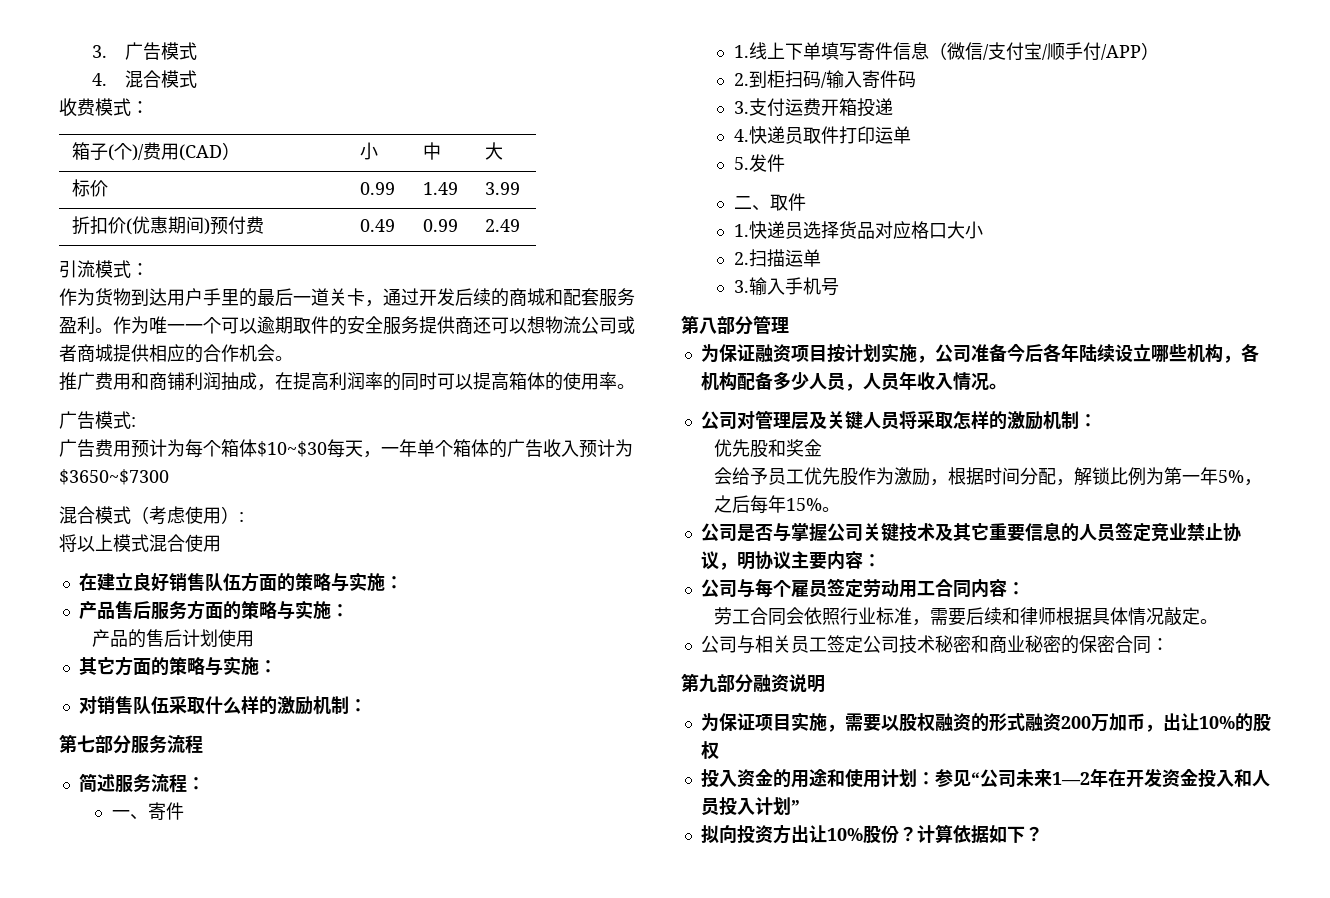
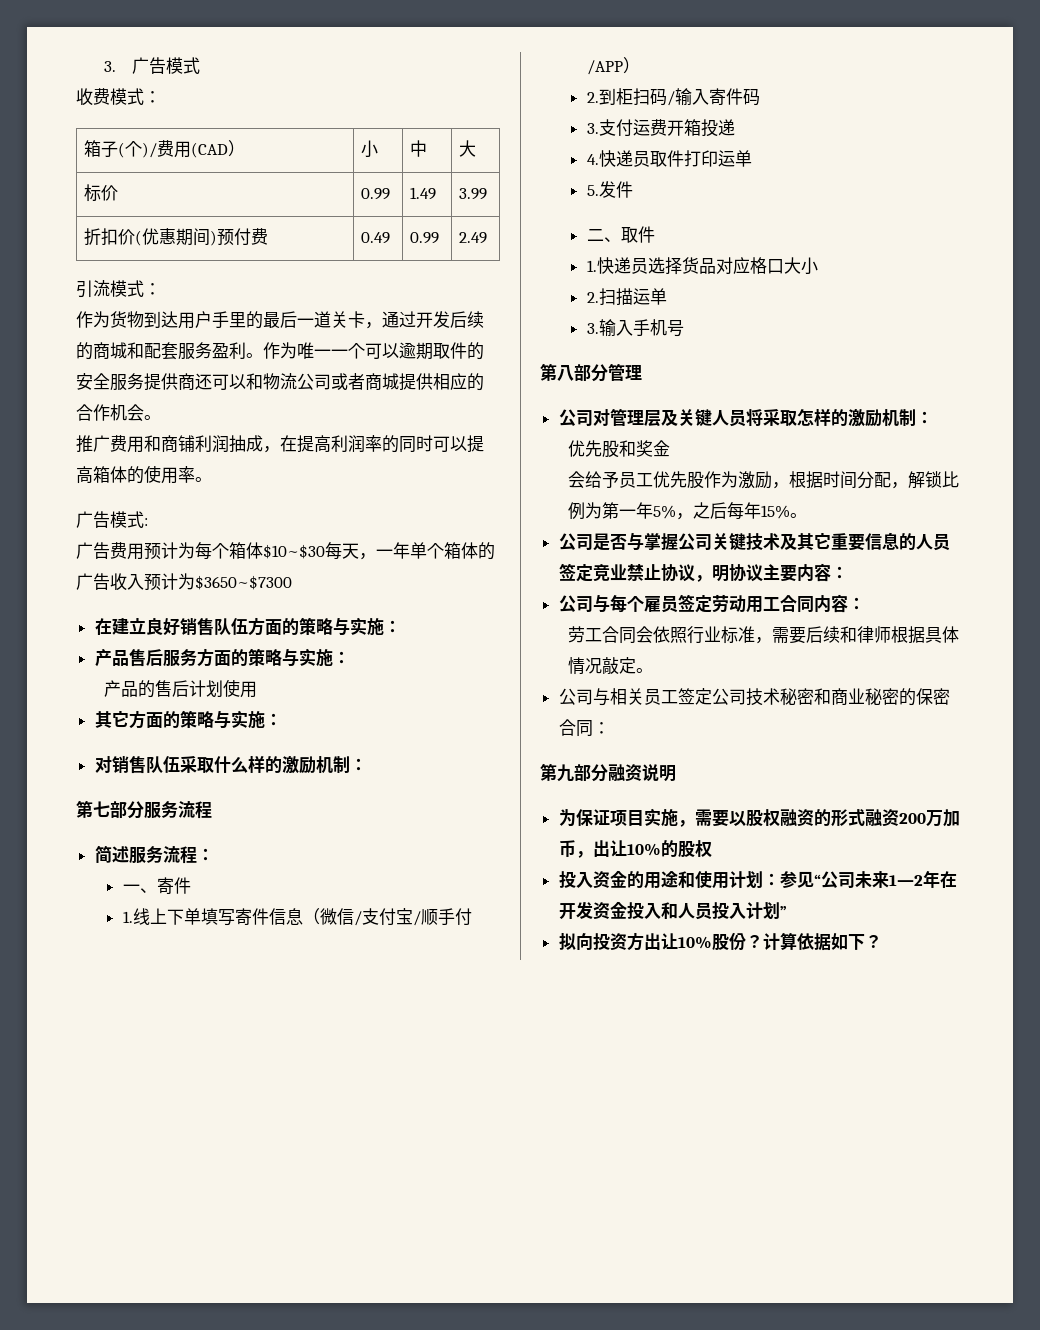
- 4.混合模式
- 作为唯一一个可以逾期取件的安全服务提供商还可以想物流公司或者商城提供相应的合作机会。
+ 作为唯一一个可以逾期取件的安全服务提供商还可以和物流公司或者商城提供相应的合作机会。
- 混合模式（考虑使用）:
- 将以上模式混合使用
- 为保证融资项目按计划实施，公司准备今后各年陆续设立哪些机构，各机构配备多少人员，人员年收入情况。

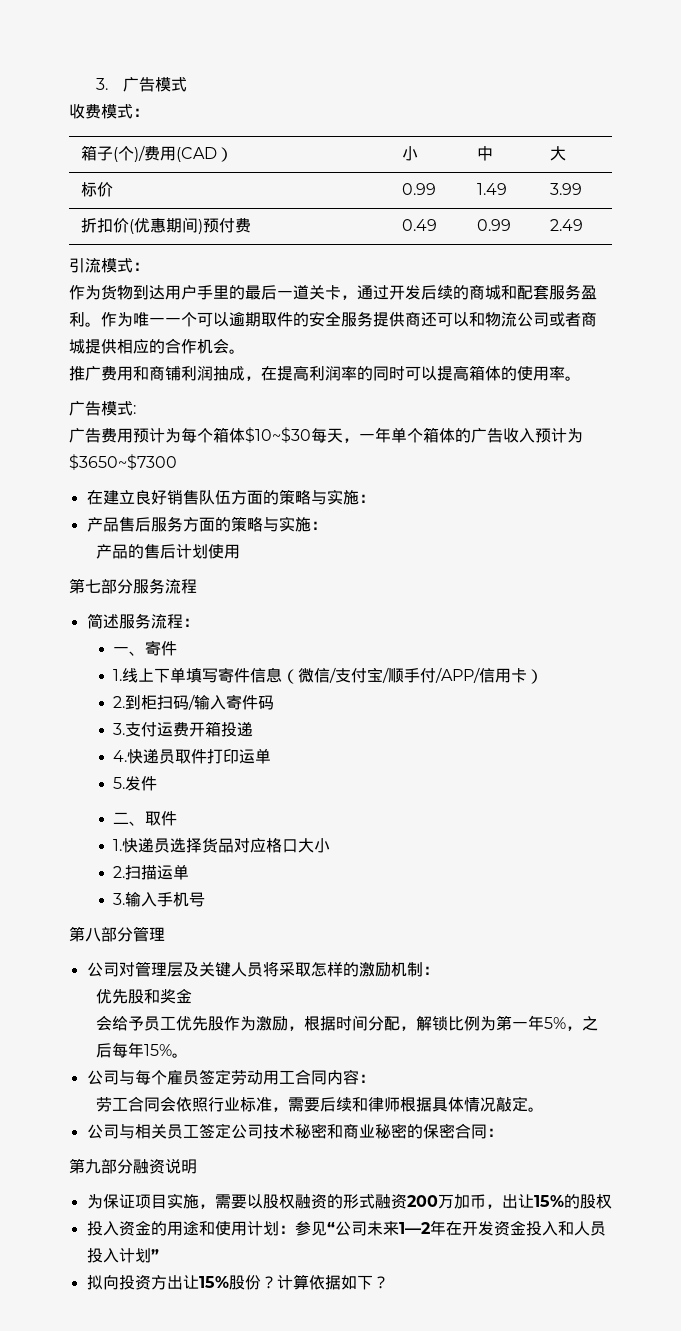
- 其它方面的策略与实施：
- 对销售队伍采取什么样的激励机制：
- 1.线上下单填写寄件信息（微信/支付宝/顺手付/APP）
+ 1.线上下单填写寄件信息（微信/支付宝/顺手付/APP/信用卡）
- 公司是否与掌握公司关键技术及其它重要信息的人员签定竞业禁止协议，明协议主要内容：
- 为保证项目实施，需要以股权融资的形式融资200万加币，出让10%的股权
+ 为保证项目实施，需要以股权融资的形式融资200万加币，出让15%的股权
- 拟向投资方出让10%股份？
+ 拟向投资方出让15%股份？

